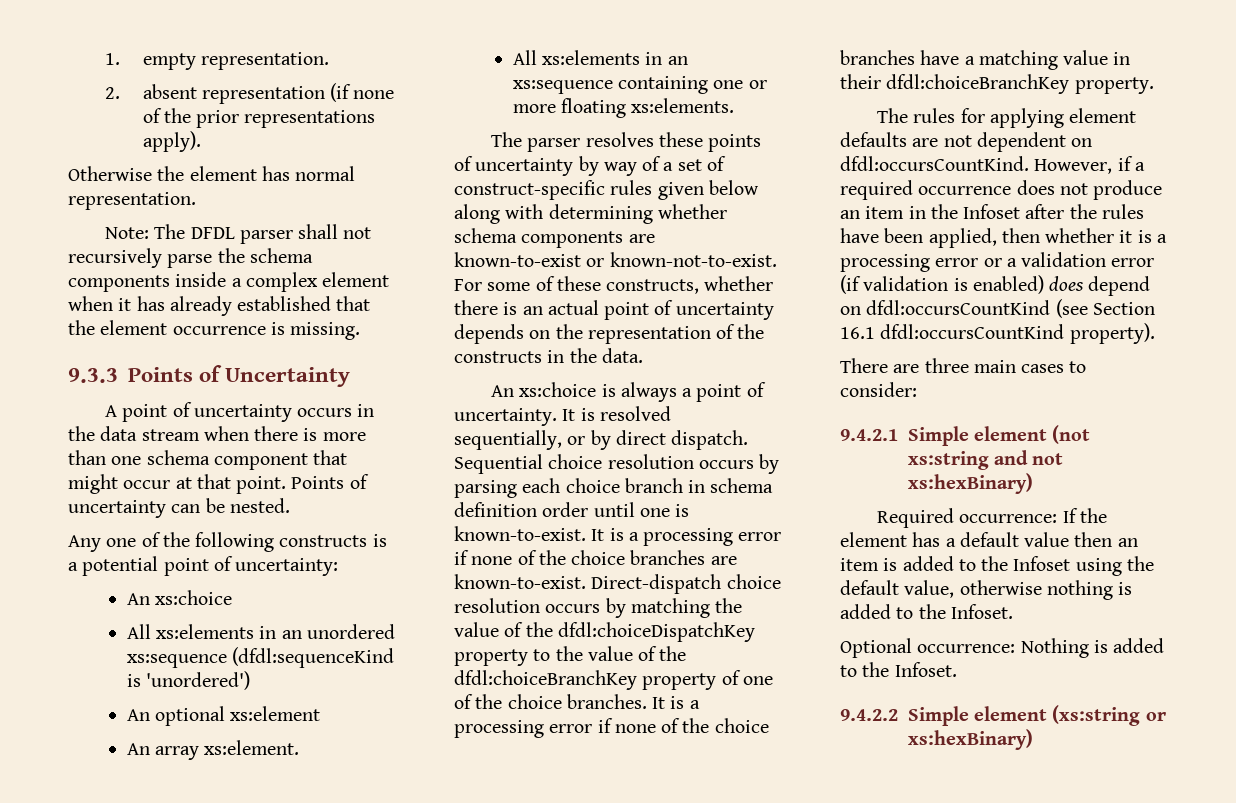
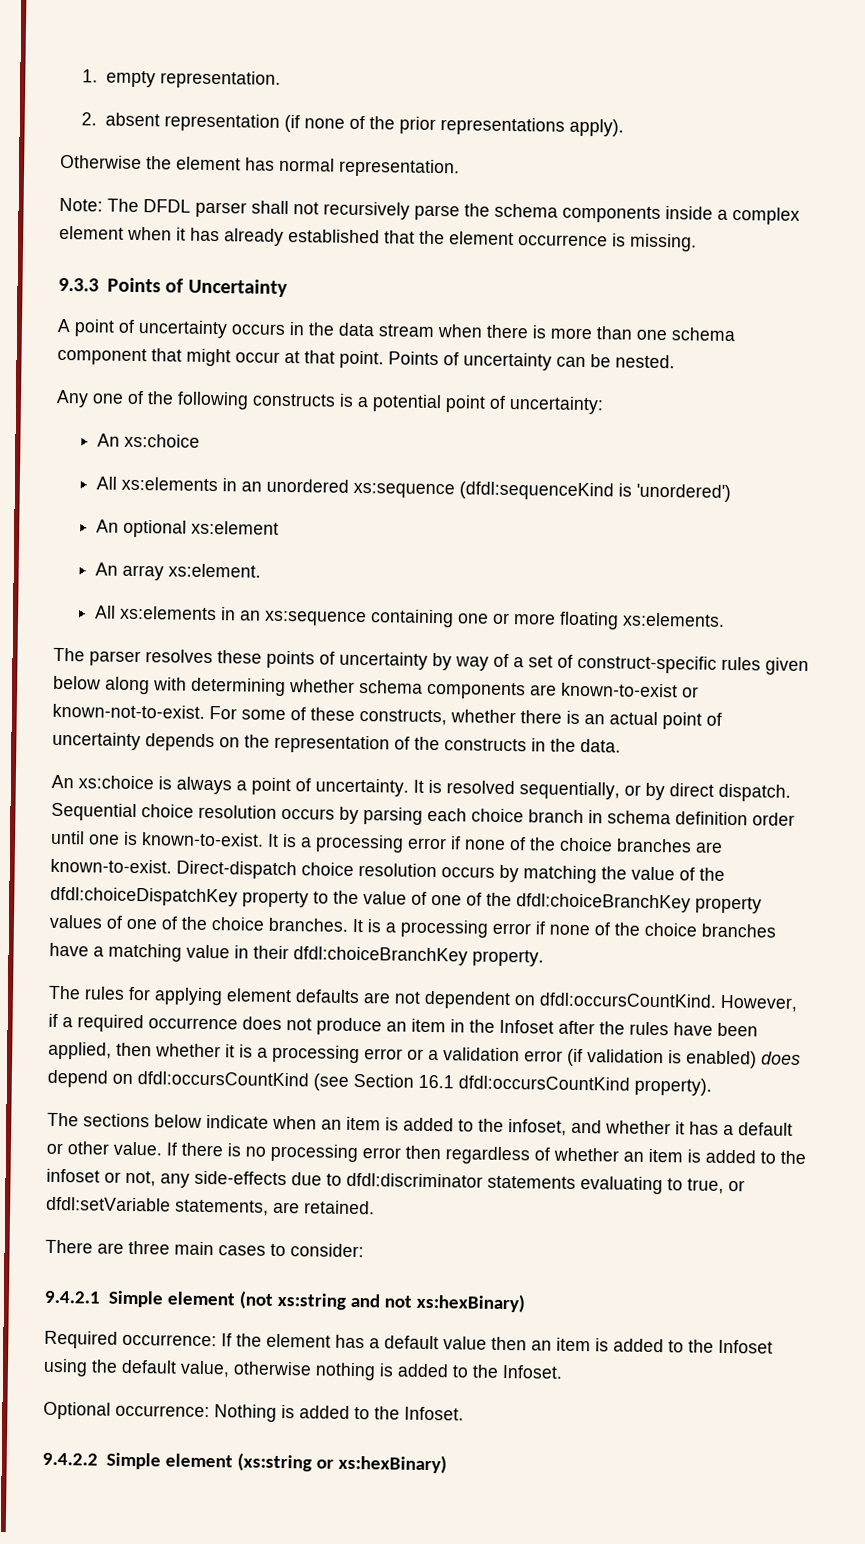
- Direct-dispatch choice resolution occurs by matching the value of the dfdl:choiceDispatchKey property to the value of the dfdl:choiceBranchKey property of one of the choice branches.
+ Direct-dispatch choice resolution occurs by matching the value of the dfdl:choiceDispatchKey property to the value of one of the dfdl:choiceBranchKey property values of one of the choice branches.
+ The sections below indicate when an item is added to the infoset, and whether it has a default or other value. If there is no processing error then regardless of whether an item is added to the infoset or not, any side-effects due to dfdl:discriminator statements evaluating to true, or dfdl:setVariable statements, are retained.

